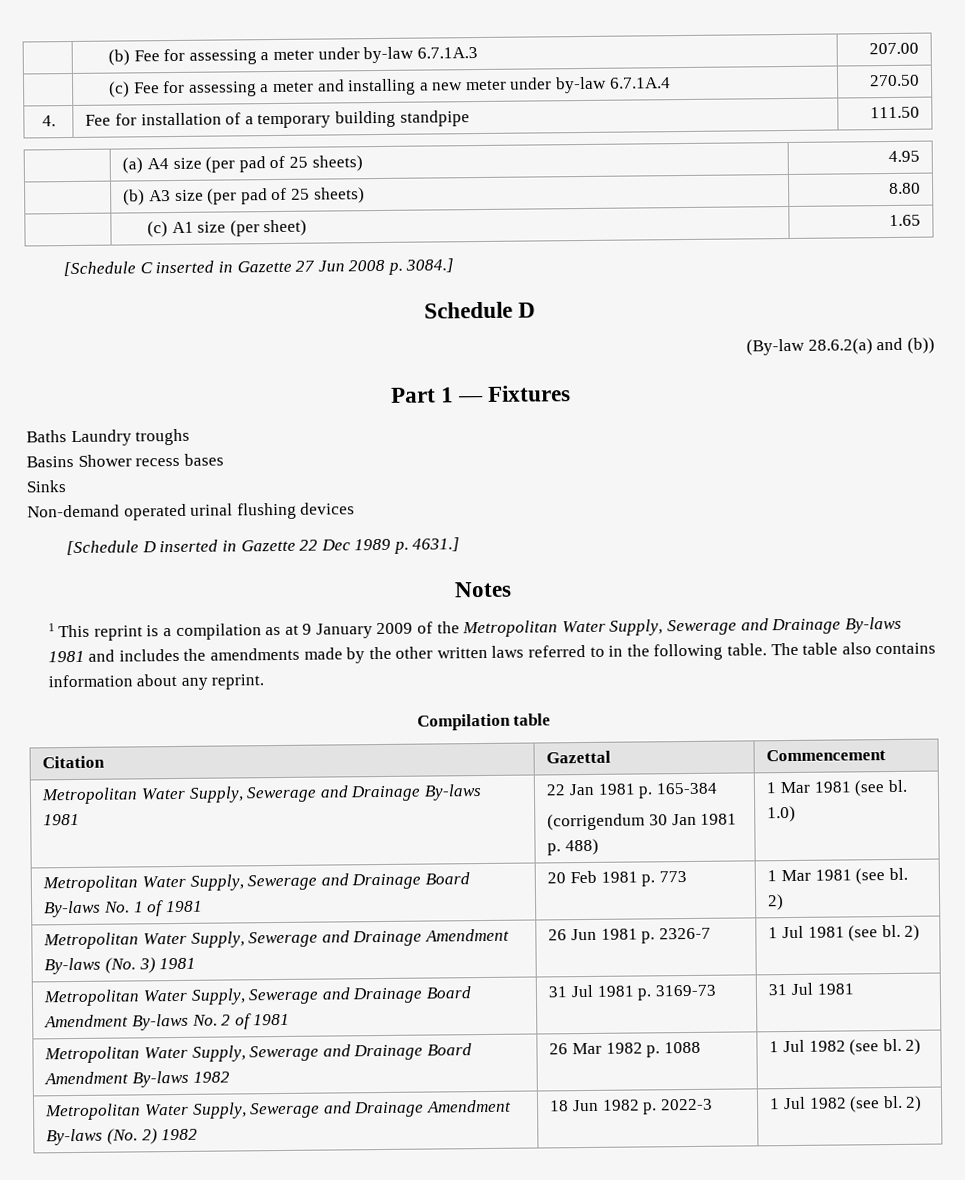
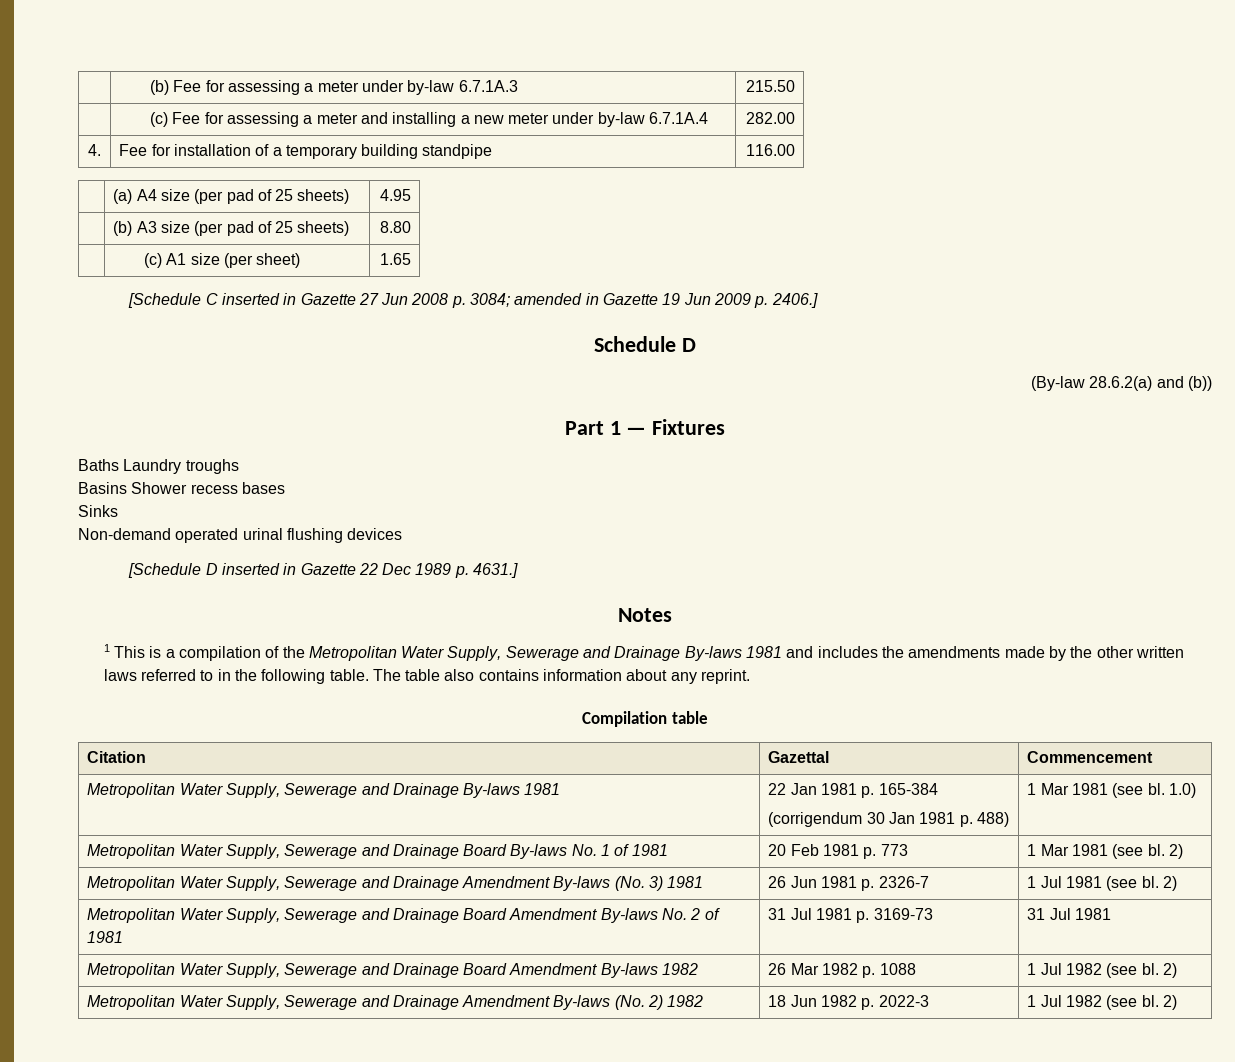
- | (b) Fee for assessing a meter under by-law 6.7.1A.3 | 207.00
+ | (b) Fee for assessing a meter under by-law 6.7.1A.3 | 215.50
- | (c) Fee for assessing a meter and installing a new meter under by-law 6.7.1A.4 | 270.50
+ | (c) Fee for assessing a meter and installing a new meter under by-law 6.7.1A.4 | 282.00
- 4. | Fee for installation of a temporary building standpipe | 111.50
+ 4. | Fee for installation of a temporary building standpipe | 116.00
- [Schedule C inserted in Gazette 27 Jun 2008 p. 3084.]
+ [Schedule C inserted in Gazette 27 Jun 2008 p. 3084; amended in Gazette 19 Jun 2009 p. 2406.]
- 1 This reprint is a compilation as at 9 January 2009 of the Metropolitan Water Supply, Sewerage and Drainage By-laws 1981 and includes the amendments made by the other written laws referred to in the following table.
+ 1 This is a compilation of the Metropolitan Water Supply, Sewerage and Drainage By-laws 1981 and includes the amendments made by the other written laws referred to in the following table.

